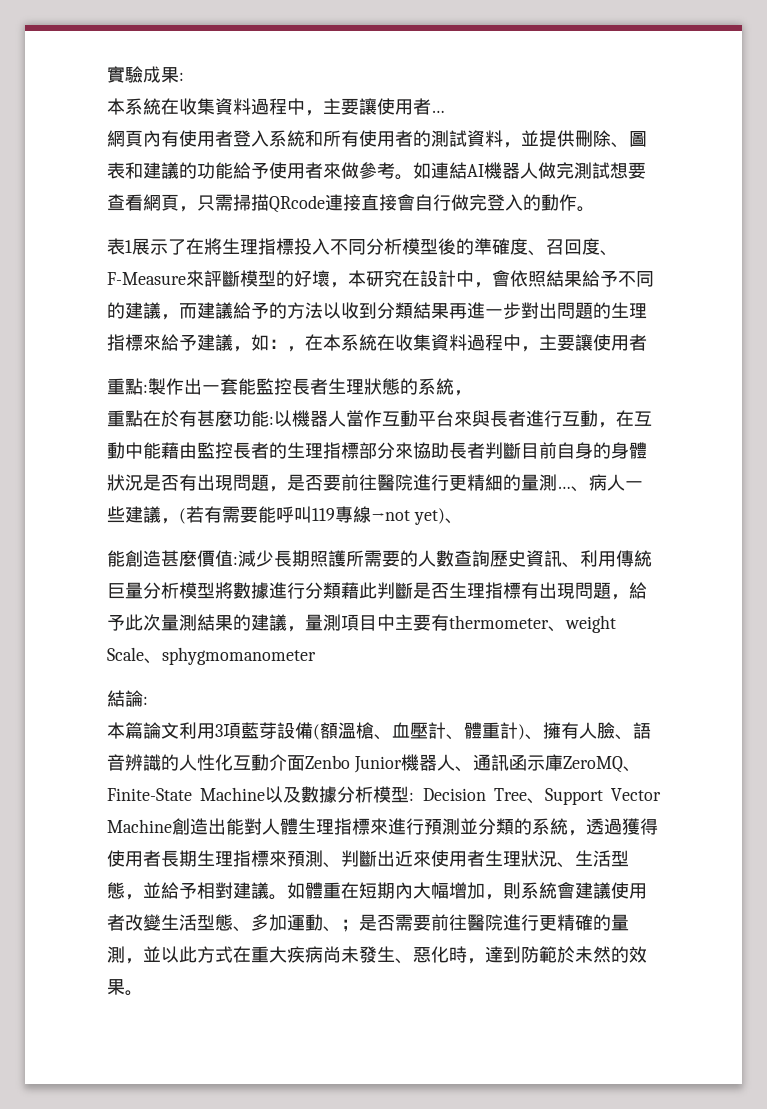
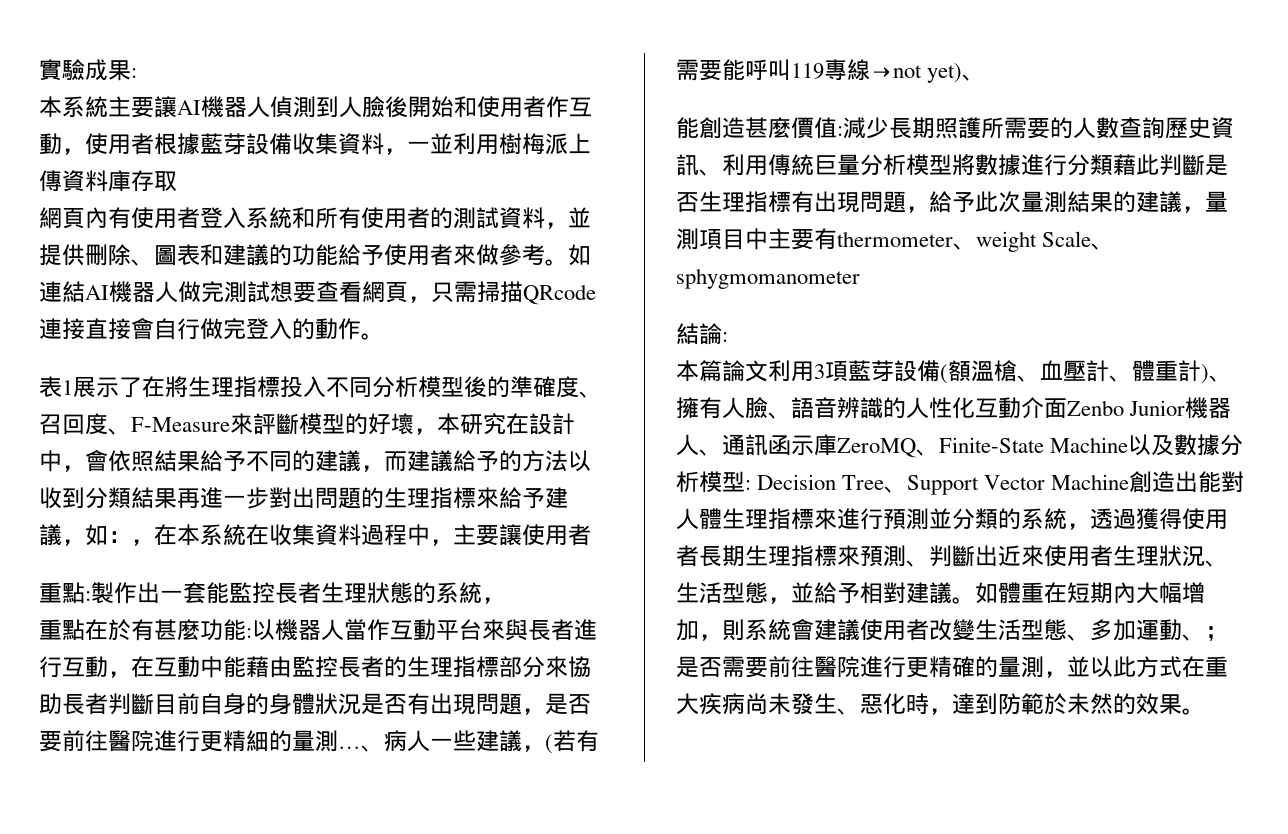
- 本系統在收集資料過程中，主要讓使用者…
+ 本系統主要讓AI機器人偵測到人臉後開始和使用者作互動，使用者根據藍芽設備收集資料，一並利用樹梅派上傳資料庫存取

